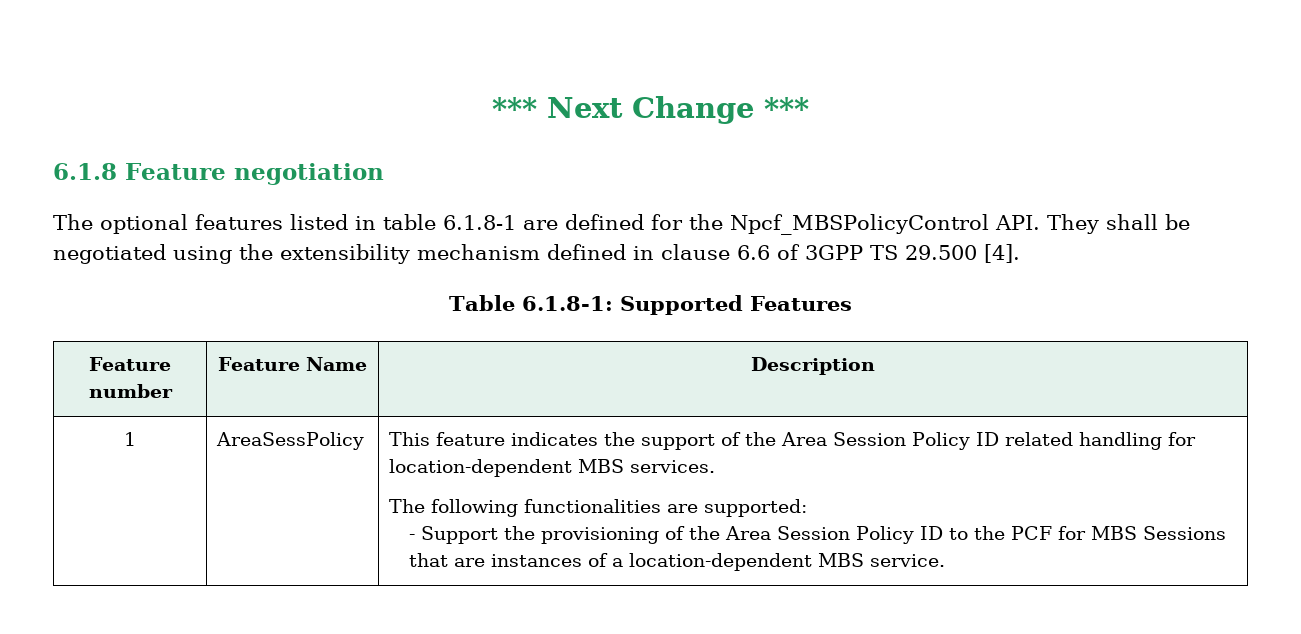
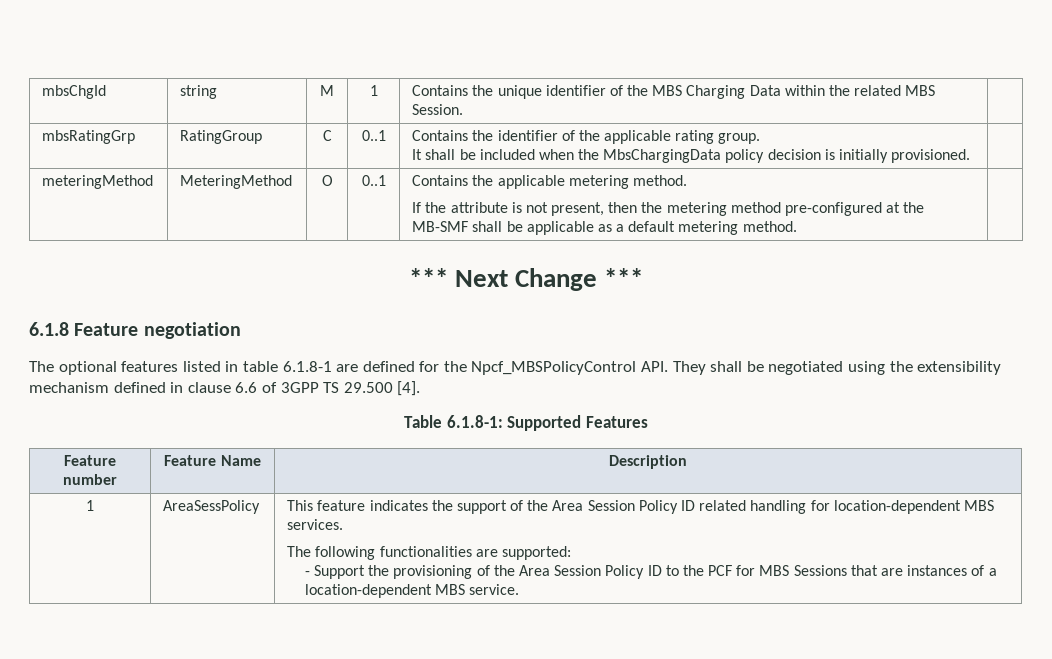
+ mbsChgId | string | M | 1 | Contains the unique identifier of the MBS Charging Data within the related MBS Session. |
+ mbsRatingGrp | RatingGroup | C | 0..1 | Contains the identifier of the applicable rating group.
+ It shall be included when the MbsChargingData policy decision is initially provisioned. |
+ meteringMethod | MeteringMethod | O | 0..1 | Contains the applicable metering method.
+ If the attribute is not present, then the metering method pre-configured at the MB-SMF shall be applicable as a default metering method. |

